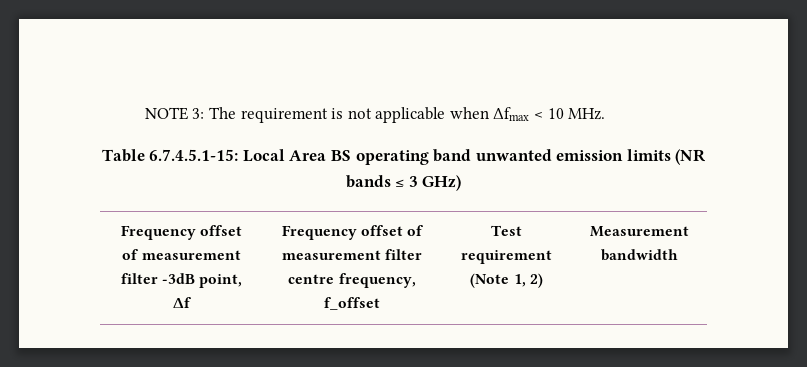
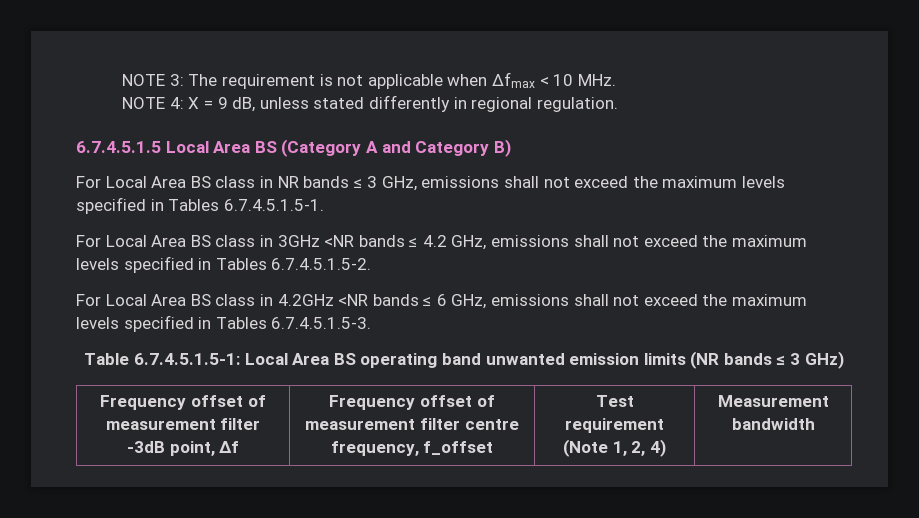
+ NOTE 4: X = 9 dB, unless stated differently in regional regulation.
+ 6.7.4.5.1.5 Local Area BS (Category A and Category B)
+ For Local Area BS class in NR bands ≤ 3 GHz, emissions shall not exceed the maximum levels specified in Tables 6.7.4.5.1.5-1.
+ For Local Area BS class in 3GHz <NR bands ≤ 4.2 GHz, emissions shall not exceed the maximum levels specified in Tables 6.7.4.5.1.5-2.
+ For Local Area BS class in 4.2GHz <NR bands ≤ 6 GHz, emissions shall not exceed the maximum levels specified in Tables 6.7.4.5.1.5-3.
- Table 6.7.4.5.1-15: Local Area BS operating band unwanted emission limits (NR bands ≤ 3 GHz)
+ Table 6.7.4.5.1.5-1: Local Area BS operating band unwanted emission limits (NR bands ≤ 3 GHz)
- Frequency offset of measurement filter -3dB point, Δf | Frequency offset of measurement filter centre frequency, f_offset | Test requirement (Note 1, 2) | Measurement bandwidth
+ Frequency offset of measurement filter -3dB point, Δf | Frequency offset of measurement filter centre frequency, f_offset | Test requirement (Note 1, 2, 4) | Measurement bandwidth

